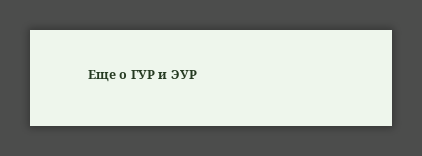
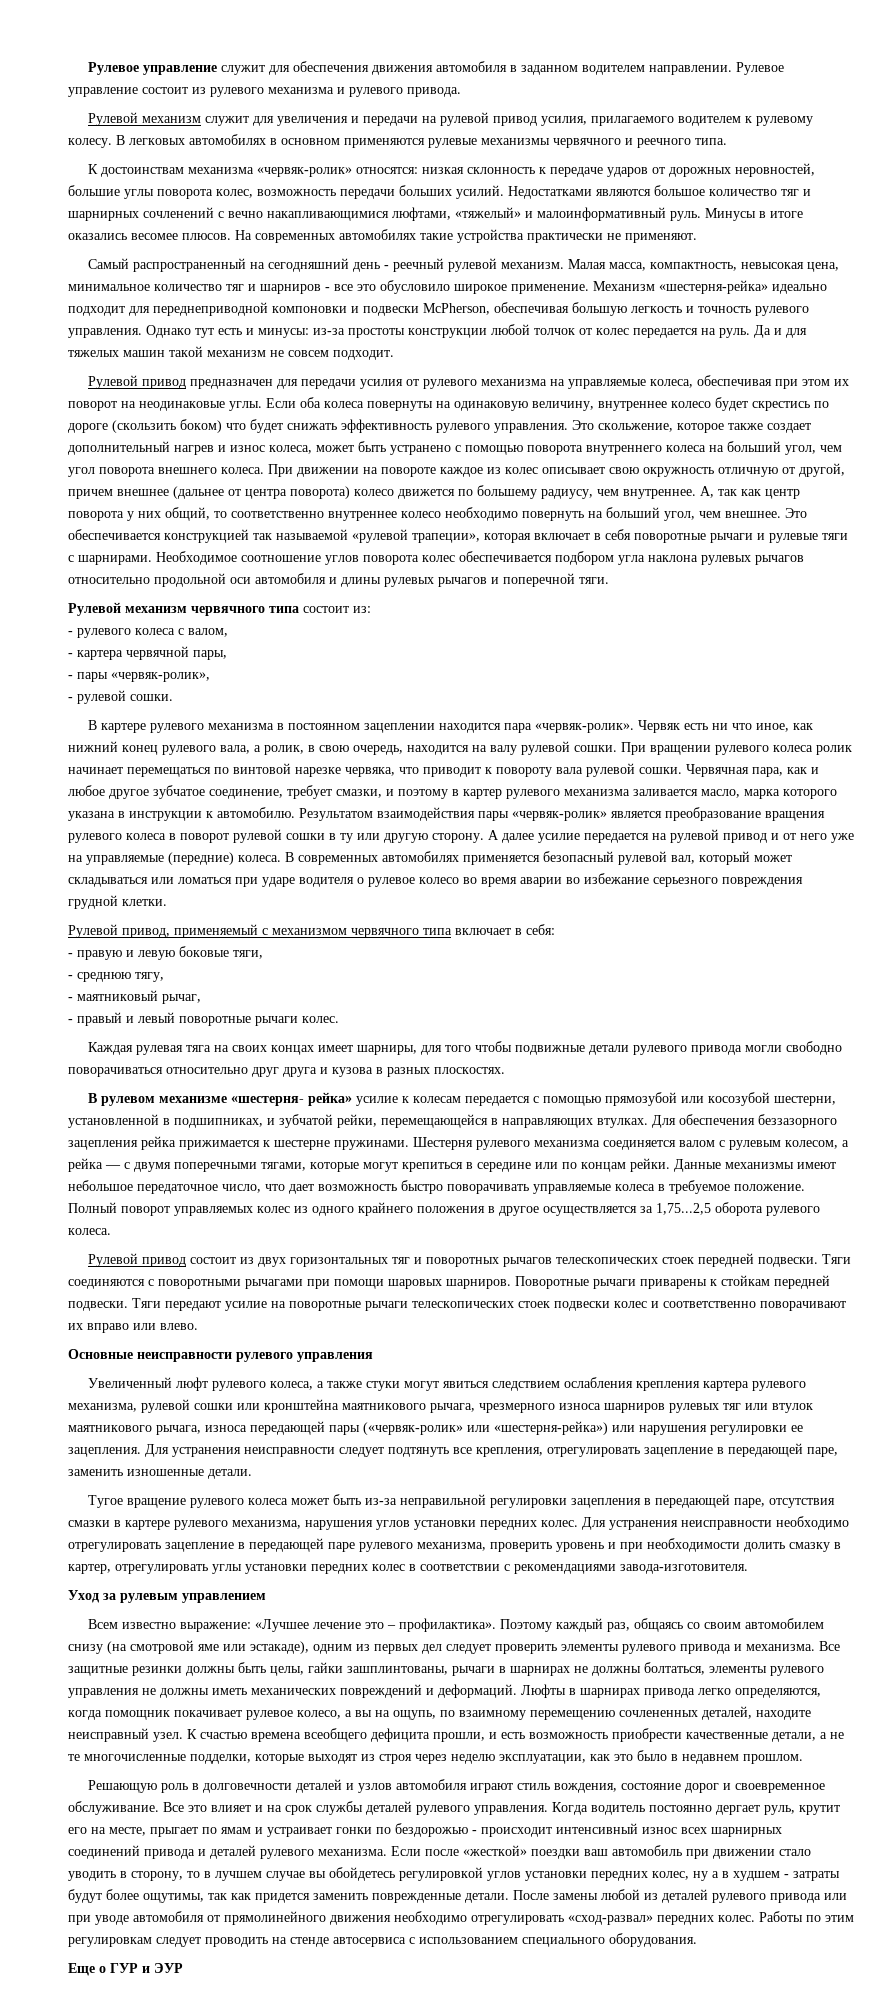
+ Рулевое управление служит для обеспечения движения автомобиля в заданном водителем направлении. Рулевое управление состоит из рулевого механизма и рулевого привода.
+ Рулевой механизм служит для увеличения и передачи на рулевой привод усилия, прилагаемого водителем к рулевому колесу. В легковых автомобилях в основном применяются рулевые механизмы червячного и реечного типа.
+ К достоинствам механизма «червяк-ролик» относятся: низкая склонность к передаче ударов от дорожных неровностей, большие углы поворота колес, возможность передачи больших усилий. Недостатками являются большое количество тяг и шарнирных сочленений с вечно накапливающимися люфтами, «тяжелый» и малоинформативный руль. Минусы в итоге оказались весомее плюсов. На современных автомобилях такие устройства практически не применяют.
+ Самый распространенный на сегодняшний день - реечный рулевой механизм. Малая масса, компактность, невысокая цена, минимальное количество тяг и шарниров - все это обусловило широкое применение. Механизм «шестерня-рейка» идеально подходит для переднеприводной компоновки и подвески McPherson, обеспечивая большую легкость и точность рулевого управления. Однако тут есть и минусы: из-за простоты конструкции любой толчок от колес передается на руль. Да и для тяжелых машин такой механизм не совсем подходит.
+ Рулевой привод предназначен для передачи усилия от рулевого механизма на управляемые колеса, обеспечивая при этом их поворот на неодинаковые углы. Если оба колеса повернуты на одинаковую величину, внутреннее колесо будет скрестись по дороге (скользить боком) что будет снижать эффективность рулевого управления. Это скольжение, которое также создает дополнительный нагрев и износ колеса, может быть устранено с помощью поворота внутреннего колеса на больший угол, чем угол поворота внешнего колеса. При движении на повороте каждое из колес описывает свою окружность отличную от другой, причем внешнее (дальнее от центра поворота) колесо движется по большему радиусу, чем внутреннее. А, так как центр поворота у них общий, то соответственно внутреннее колесо необходимо повернуть на больший угол, чем внешнее. Это обеспечивается конструкцией так называемой «рулевой трапеции», которая включает в себя поворотные рычаги и рулевые тяги с шарнирами. Необходимое соотношение углов поворота колес обеспечивается подбором угла наклона рулевых рычагов относительно продольной оси автомобиля и длины рулевых рычагов и поперечной тяги.
+ Рулевой механизм червячного типа состоит из:
+ - рулевого колеса с валом,
+ - картера червячной пары,
+ - пары «червяк-ролик»,
+ - рулевой сошки.
+ В картере рулевого механизма в постоянном зацеплении находится пара «червяк-ролик». Червяк есть ни что иное, как нижний конец рулевого вала, а ролик, в свою очередь, находится на валу рулевой сошки. При вращении рулевого колеса ролик начинает перемещаться по винтовой нарезке червяка, что приводит к повороту вала рулевой сошки. Червячная пара, как и любое другое зубчатое соединение, требует смазки, и поэтому в картер рулевого механизма заливается масло, марка которого указана в инструкции к автомобилю. Результатом взаимодействия пары «червяк-ролик» является преобразование вращения рулевого колеса в поворот рулевой сошки в ту или другую сторону. А далее усилие передается на рулевой привод и от него уже на управляемые (передние) колеса. В современных автомобилях применяется безопасный рулевой вал, который может складываться или ломаться при ударе водителя о рулевое колесо во время аварии во избежание серьезного повреждения грудной клетки.
+ Рулевой привод, применяемый с механизмом червячного типа включает в себя:
+ - правую и левую боковые тяги,
+ - среднюю тягу,
+ - маятниковый рычаг,
+ - правый и левый поворотные рычаги колес.
+ Каждая рулевая тяга на своих концах имеет шарниры, для того чтобы подвижные детали рулевого привода могли свободно поворачиваться относительно друг друга и кузова в разных плоскостях.
+ В рулевом механизме «шестерня- рейка» усилие к колесам передается с помощью прямозубой или косозубой шестерни, установленной в подшипниках, и зубчатой рейки, перемещающейся в направляющих втулках. Для обеспечения беззазорного зацепления рейка прижимается к шестерне пружинами. Шестерня рулевого механизма соединяется валом с рулевым колесом, а рейка — с двумя поперечными тягами, которые могут крепиться в середине или по концам рейки. Данные механизмы имеют небольшое передаточное число, что дает возможность быстро поворачивать управляемые колеса в требуемое положение. Полный поворот управляемых колес из одного крайнего положения в другое осуществляется за 1,75...2,5 оборота рулевого колеса.
+ Рулевой привод состоит из двух горизонтальных тяг и поворотных рычагов телескопических стоек передней подвески. Тяги соединяются с поворотными рычагами при помощи шаровых шарниров. Поворотные рычаги приварены к стойкам передней подвески. Тяги передают усилие на поворотные рычаги телескопических стоек подвески колес и соответственно поворачивают их вправо или влево.
+ Основные неисправности рулевого управления
+ Увеличенный люфт рулевого колеса, а также стуки могут явиться следствием ослабления крепления картера рулевого механизма, рулевой сошки или кронштейна маятникового рычага, чрезмерного износа шарниров рулевых тяг или втулок маятникового рычага, износа передающей пары («червяк-ролик» или «шестерня-рейка») или нарушения регулировки ее зацепления. Для устранения неисправности следует подтянуть все крепления, отрегулировать зацепление в передающей паре, заменить изношенные детали.
+ Тугое вращение рулевого колеса может быть из-за неправильной регулировки зацепления в передающей паре, отсутствия смазки в картере рулевого механизма, нарушения углов установки передних колес. Для устранения неисправности необходимо отрегулировать зацепление в передающей паре рулевого механизма, проверить уровень и при необходимости долить смазку в картер, отрегулировать углы установки передних колес в соответствии с рекомендациями завода-изготовителя.
+ Уход за рулевым управлением
+ Всем известно выражение: «Лучшее лечение это – профилактика». Поэтому каждый раз, общаясь со своим автомобилем снизу (на смотровой яме или эстакаде), одним из первых дел следует проверить элементы рулевого привода и механизма. Все защитные резинки должны быть целы, гайки зашплинтованы, рычаги в шарнирах не должны болтаться, элементы рулевого управления не должны иметь механических повреждений и деформаций. Люфты в шарнирах привода легко определяются, когда помощник покачивает рулевое колесо, а вы на ощупь, по взаимному перемещению сочлененных деталей, находите неисправный узел. К счастью времена всеобщего дефицита прошли, и есть возможность приобрести качественные детали, а не те многочисленные подделки, которые выходят из строя через неделю эксплуатации, как это было в недавнем прошлом.
+ Решающую роль в долговечности деталей и узлов автомобиля играют стиль вождения, состояние дорог и своевременное обслуживание. Все это влияет и на срок службы деталей рулевого управления. Когда водитель постоянно дергает руль, крутит его на месте, прыгает по ямам и устраивает гонки по бездорожью - происходит интенсивный износ всех шарнирных соединений привода и деталей рулевого механизма. Если после «жесткой» поездки ваш автомобиль при движении стало уводить в сторону, то в лучшем случае вы обойдетесь регулировкой углов установки передних колес, ну а в худшем - затраты будут более ощутимы, так как придется заменить поврежденные детали. После замены любой из деталей рулевого привода или при уводе автомобиля от прямолинейного движения необходимо отрегулировать «сход-развал» передних колес. Работы по этим регулировкам следует проводить на стенде автосервиса с использованием специального оборудования.

